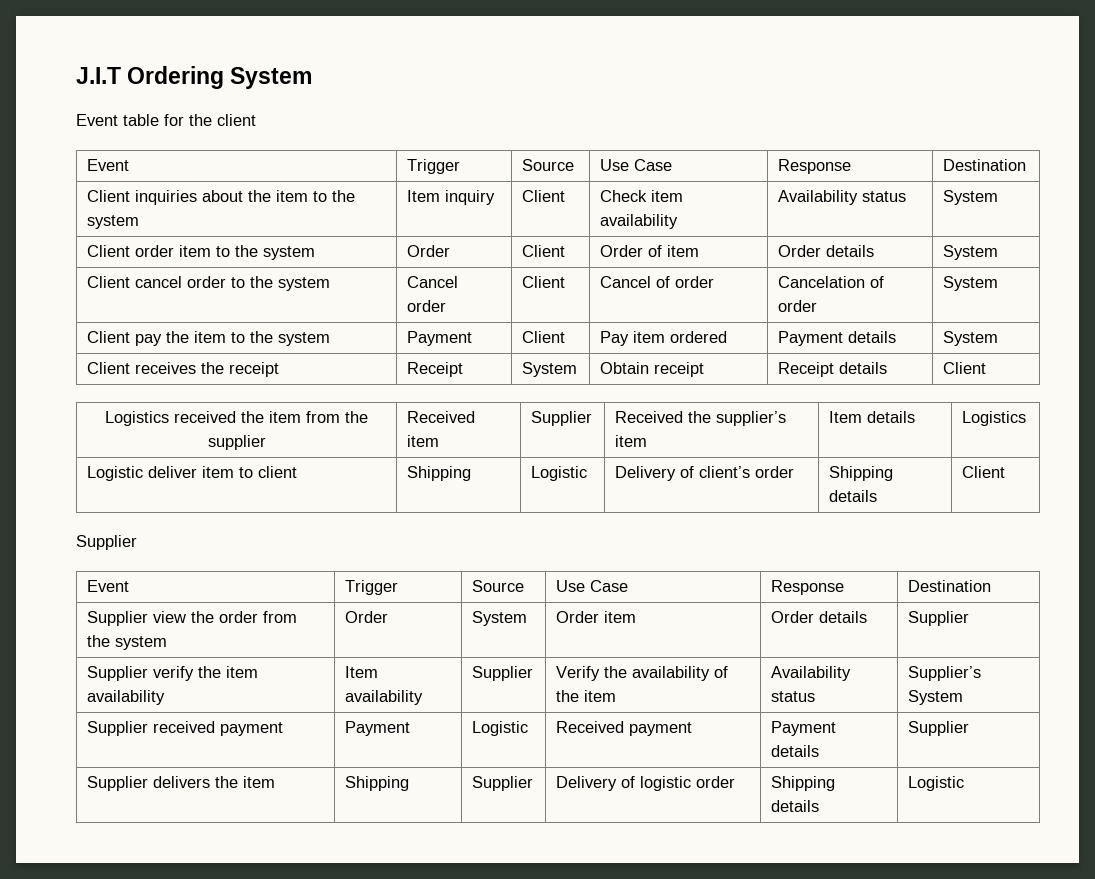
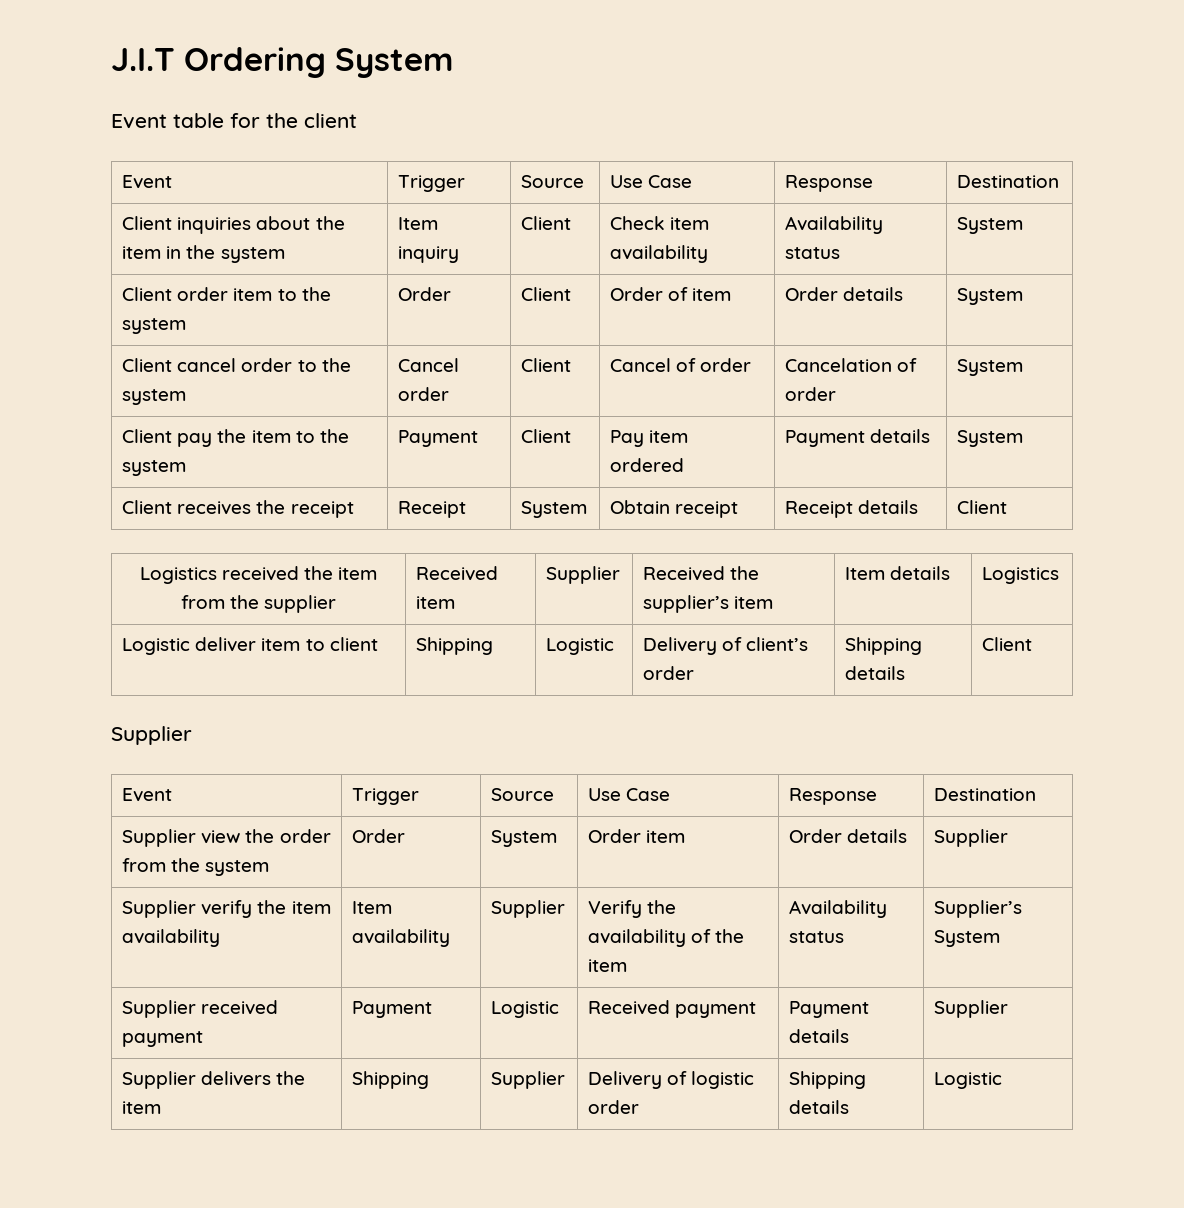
- Client inquiries about the item to the system | Item inquiry | Client | Check item availability | Availability status | System
+ Client inquiries about the item in the system | Item inquiry | Client | Check item availability | Availability status | System

